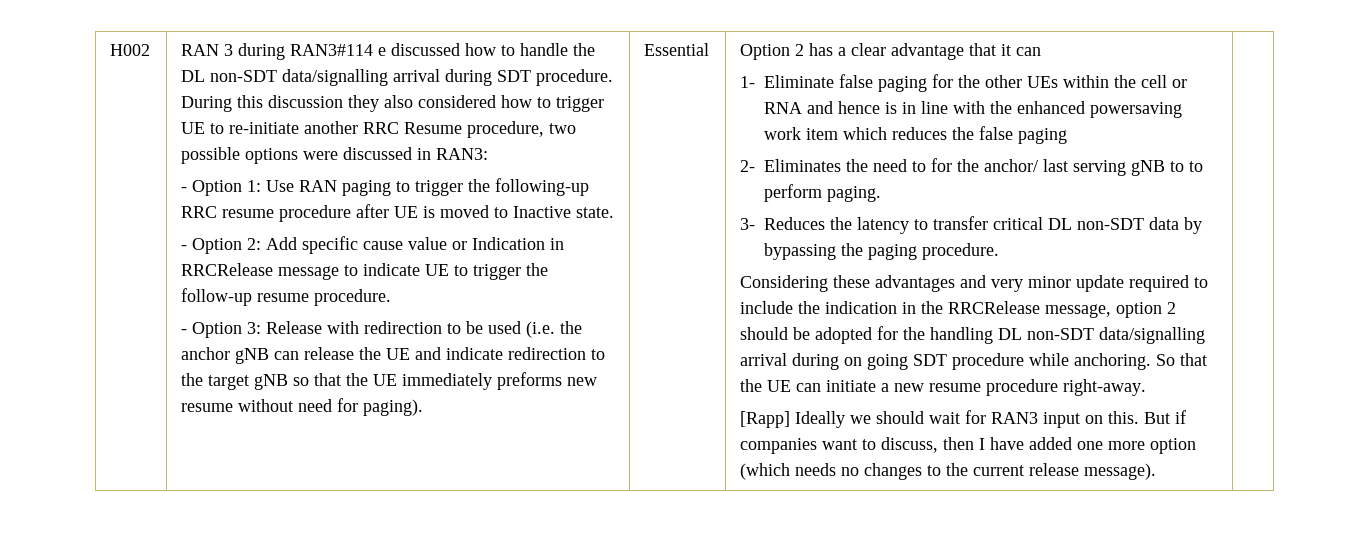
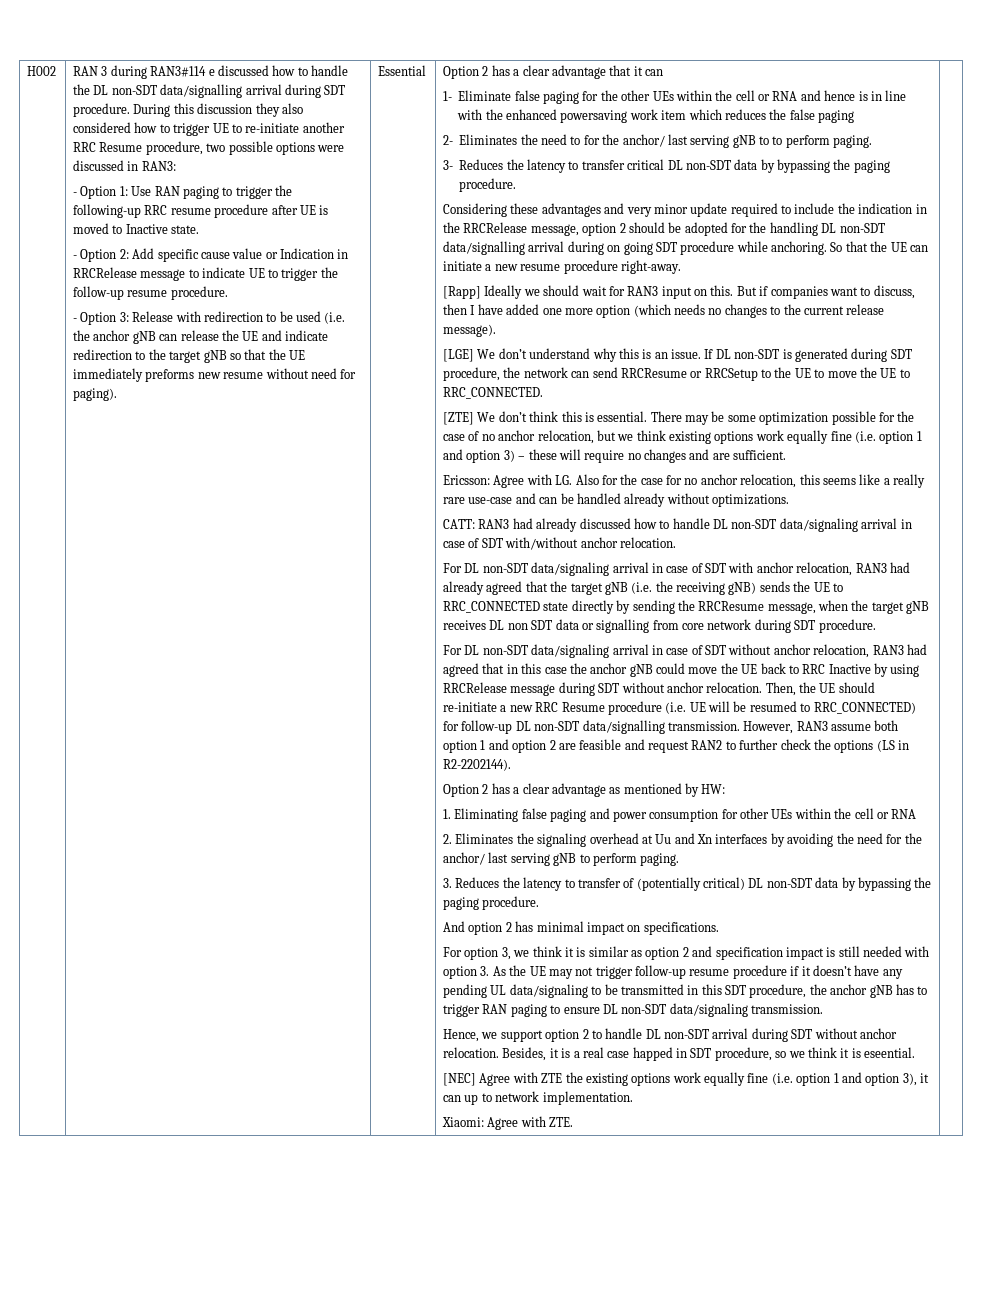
+ [LGE] We don’t understand why this is an issue. If DL non-SDT is generated during SDT procedure, the network can send RRCResume or RRCSetup to the UE to move the UE to RRC_CONNECTED.
+ [ZTE] We don’t think this is essential. There may be some optimization possible for the case of no anchor relocation, but we think existing options work equally fine (i.e. option 1 and option 3) – these will require no changes and are sufficient.
+ Ericsson: Agree with LG. Also for the case for no anchor relocation, this seems like a really rare use-case and can be handled already without optimizations.
+ CATT: RAN3 had already discussed how to handle DL non-SDT data/signaling arrival in case of SDT with/without anchor relocation.
+ For DL non-SDT data/signaling arrival in case of SDT with anchor relocation, RAN3 had already agreed that the target gNB (i.e. the receiving gNB) sends the UE to RRC_CONNECTED state directly by sending the RRCResume message, when the target gNB receives DL non SDT data or signalling from core network during SDT procedure.
+ For DL non-SDT data/signaling arrival in case of SDT without anchor relocation, RAN3 had agreed that in this case the anchor gNB could move the UE back to RRC Inactive by using RRCRelease message during SDT without anchor relocation. Then, the UE should re-initiate a new RRC Resume procedure (i.e. UE will be resumed to RRC_CONNECTED) for follow-up DL non-SDT data/signalling transmission. However, RAN3 assume both option 1 and option 2 are feasible and request RAN2 to further check the options (LS in R2-2202144).
+ Option 2 has a clear advantage as mentioned by HW:
+ 1. Eliminating false paging and power consumption for other UEs within the cell or RNA
+ 2. Eliminates the signaling overhead at Uu and Xn interfaces by avoiding the need for the anchor/ last serving gNB to perform paging.
+ 3. Reduces the latency to transfer of (potentially critical) DL non-SDT data by bypassing the paging procedure.
+ And option 2 has minimal impact on specifications.
+ For option 3, we think it is similar as option 2 and specification impact is still needed with option 3. As the UE may not trigger follow-up resume procedure if it doesn’t have any pending UL data/signaling to be transmitted in this SDT procedure, the anchor gNB has to trigger RAN paging to ensure DL non-SDT data/signaling transmission.
+ Hence, we support option 2 to handle DL non-SDT arrival during SDT without anchor relocation. Besides, it is a real case happed in SDT procedure, so we think it is eseential.
+ [NEC] Agree with ZTE the existing options work equally fine (i.e. option 1 and option 3), it can up to network implementation.
+ Xiaomi: Agree with ZTE.

